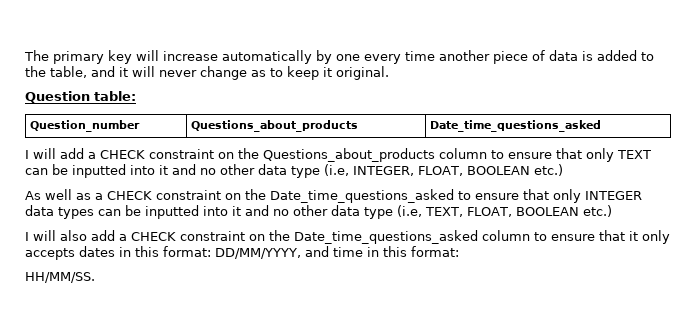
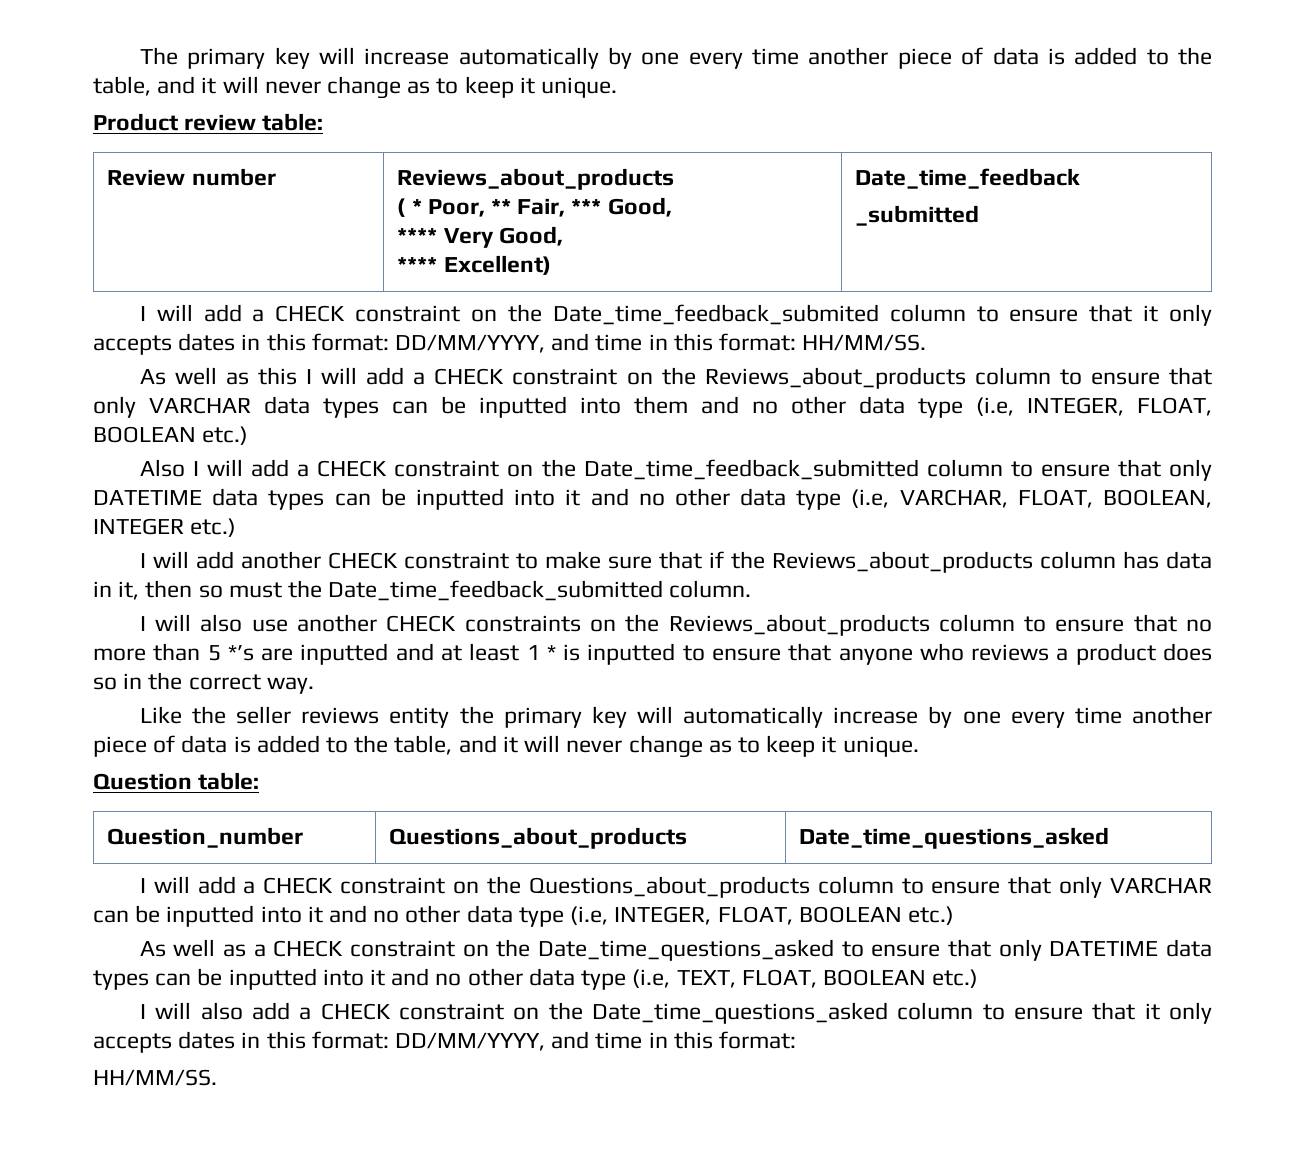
- The primary key will increase automatically by one every time another piece of data is added to the table, and it will never change as to keep it original.
+ The primary key will increase automatically by one every time another piece of data is added to the table, and it will never change as to keep it unique.
+ Product review table:
+ Review number | Reviews_about_products
+ ( * Poor, ** Fair, *** Good,
+ **** Very Good,
+ **** Excellent) | Date_time_feedback
+ _submitted
+ I will add a CHECK constraint on the Date_time_feedback_submited column to ensure that it only accepts dates in this format: DD/MM/YYYY, and time in this format: HH/MM/SS.
+ As well as this I will add a CHECK constraint on the Reviews_about_products column to ensure that only VARCHAR data types can be inputted into them and no other data type (i.e, INTEGER, FLOAT, BOOLEAN etc.)
+ Also I will add a CHECK constraint on the Date_time_feedback_submitted column to ensure that only DATETIME data types can be inputted into it and no other data type (i.e, VARCHAR, FLOAT, BOOLEAN, INTEGER etc.)
+ I will add another CHECK constraint to make sure that if the Reviews_about_products column has data in it, then so must the Date_time_feedback_submitted column.
+ I will also use another CHECK constraints on the Reviews_about_products column to ensure that no more than 5 *’s are inputted and at least 1 * is inputted to ensure that anyone who reviews a product does so in the correct way.
+ Like the seller reviews entity the primary key will automatically increase by one every time another piece of data is added to the table, and it will never change as to keep it unique.
- I will add a CHECK constraint on the Questions_about_products column to ensure that only TEXT can be inputted into it and no other data type (i.e, INTEGER, FLOAT, BOOLEAN etc.)
+ I will add a CHECK constraint on the Questions_about_products column to ensure that only VARCHAR can be inputted into it and no other data type (i.e, INTEGER, FLOAT, BOOLEAN etc.)
- As well as a CHECK constraint on the Date_time_questions_asked to ensure that only INTEGER data types can be inputted into it and no other data type (i.e, TEXT, FLOAT, BOOLEAN etc.)
+ As well as a CHECK constraint on the Date_time_questions_asked to ensure that only DATETIME data types can be inputted into it and no other data type (i.e, TEXT, FLOAT, BOOLEAN etc.)

